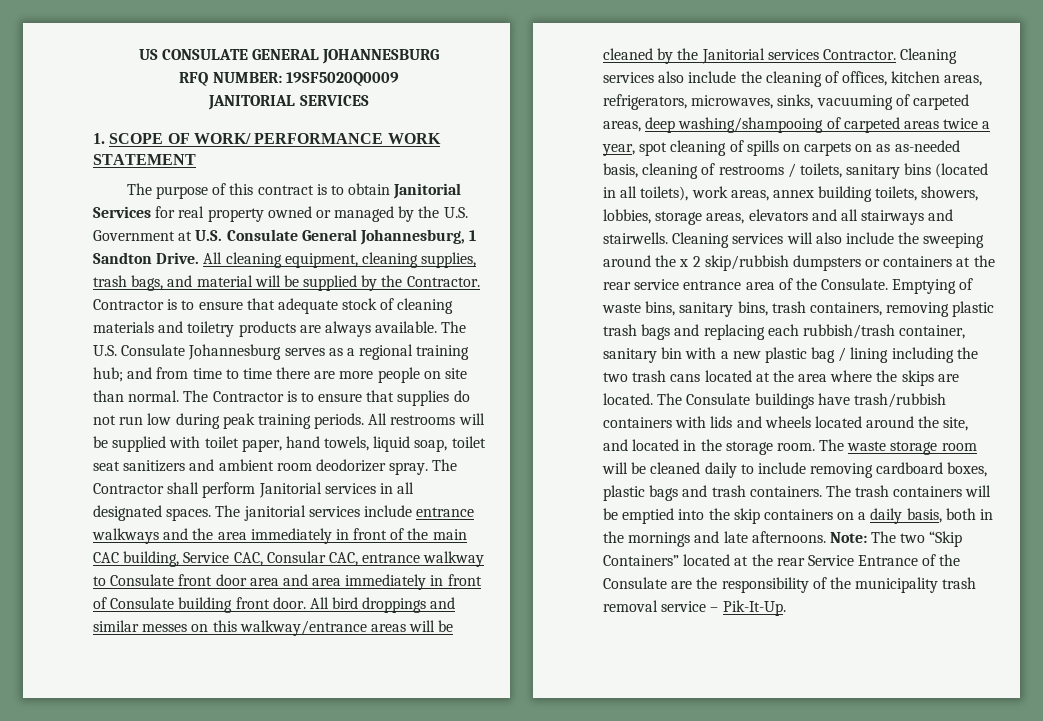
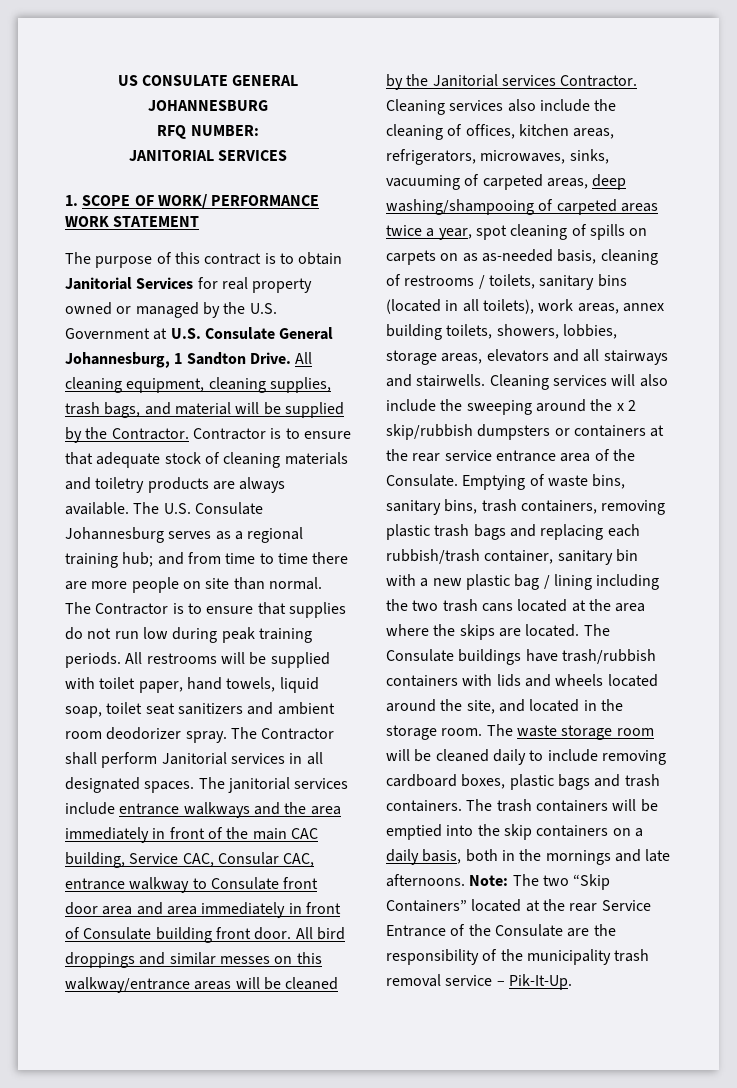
- RFQ NUMBER: 19SF5020Q0009
+ RFQ NUMBER:

